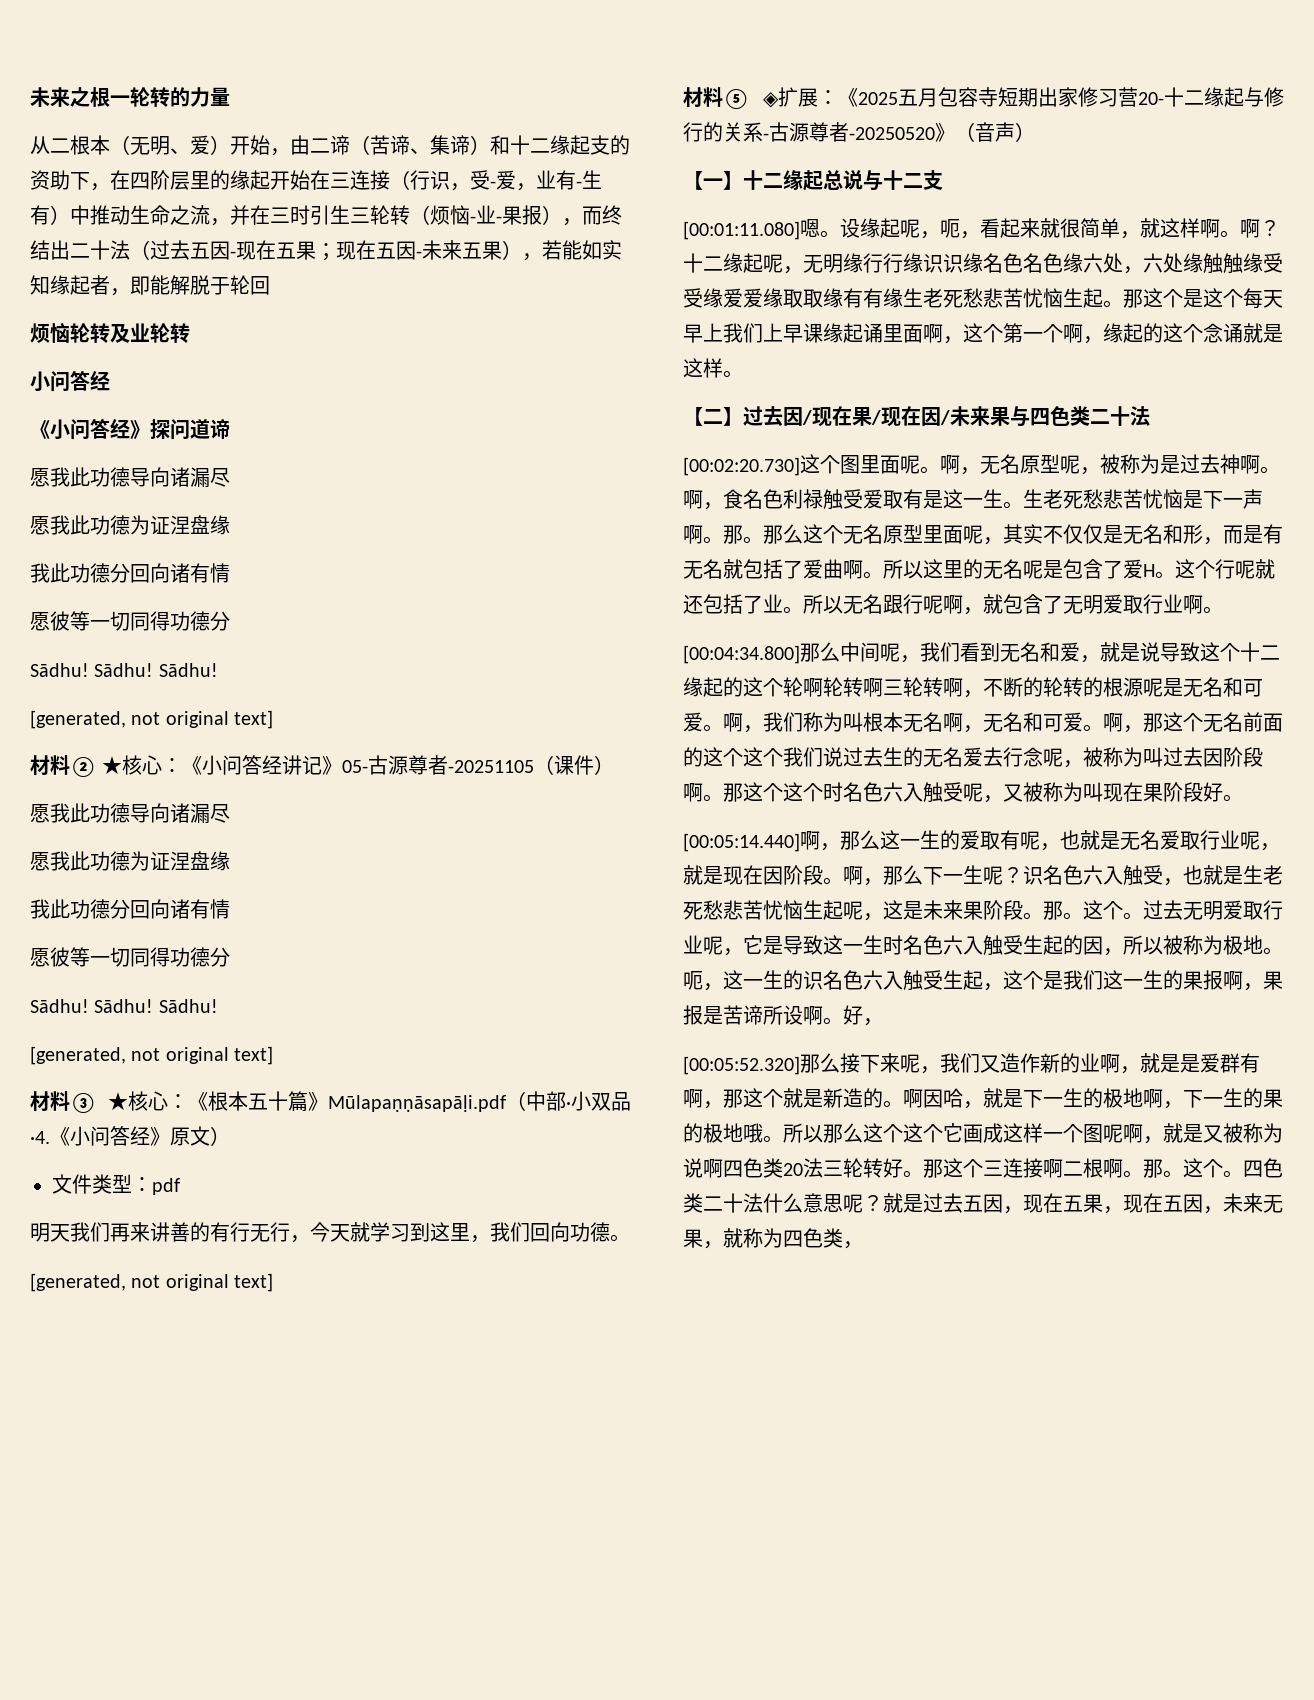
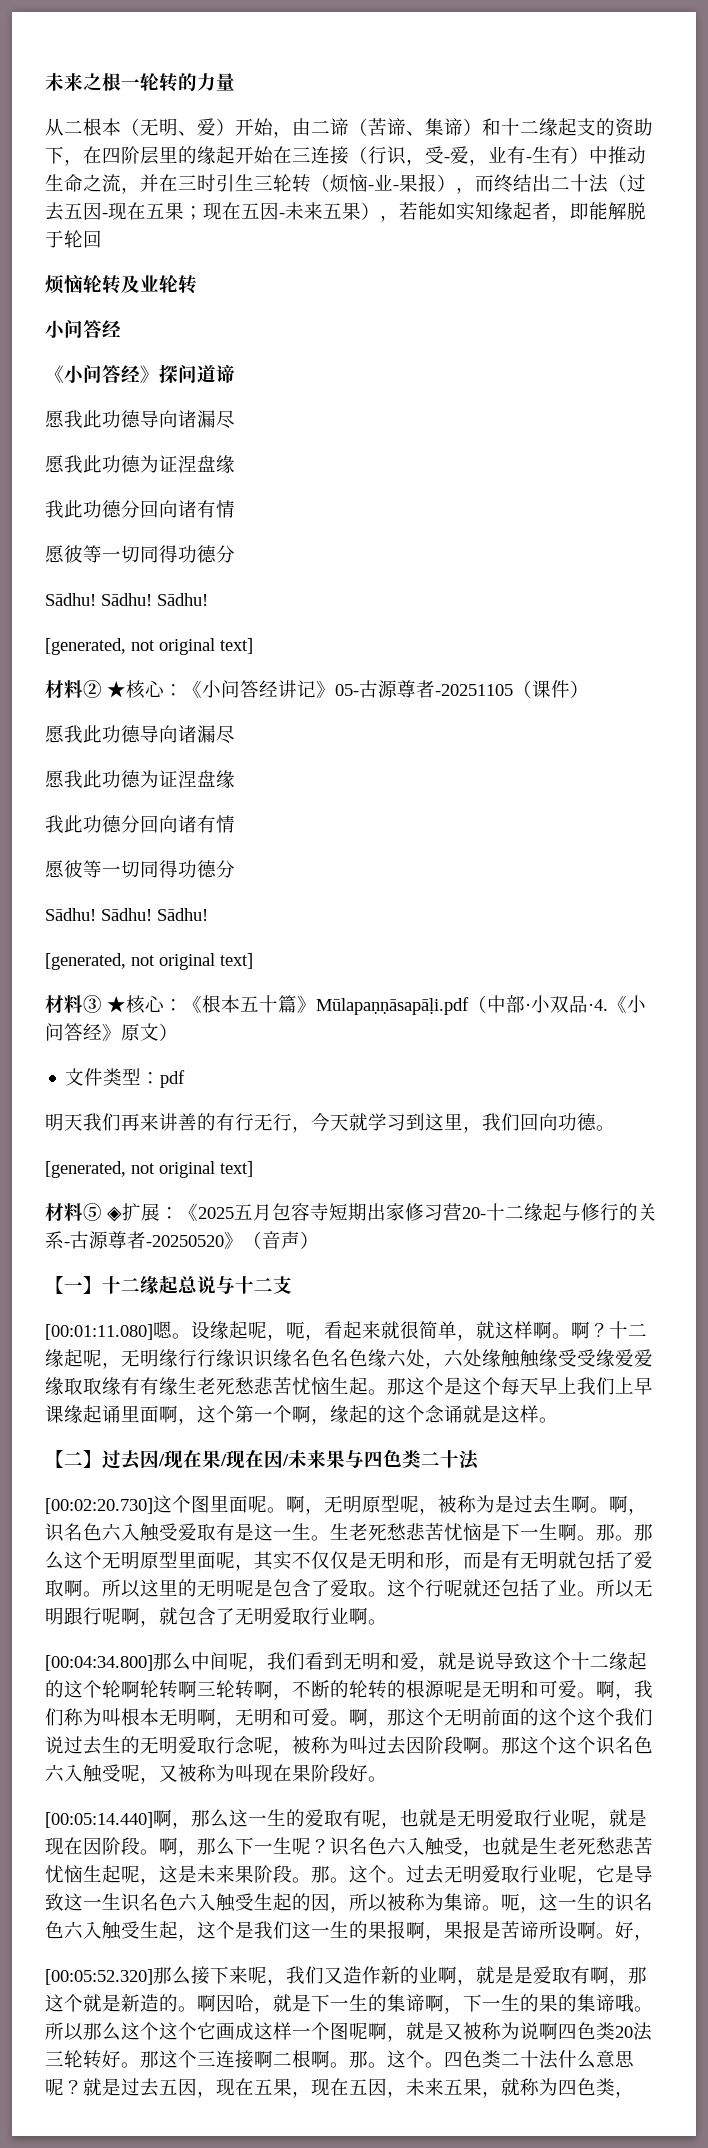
- 啊，无名原型呢，被称为是过去神啊。
+ 啊，无明原型呢，被称为是过去生啊。
- 啊，食名色利禄触受爱取有是这一生。
+ 啊，识名色六入触受爱取有是这一生。
- 生老死愁悲苦忧恼是下一声啊。
+ 生老死愁悲苦忧恼是下一生啊。
- 那么这个无名原型里面呢，其实不仅仅是无名和形，而是有无名就包括了爱曲啊。
+ 那么这个无明原型里面呢，其实不仅仅是无明和形，而是有无明就包括了爱取啊。
- 所以这里的无名呢是包含了爱H。
+ 所以这里的无明呢是包含了爱取。
- 所以无名跟行呢啊，就包含了无明爱取行业啊。
+ 所以无明跟行呢啊，就包含了无明爱取行业啊。
- [00:04:34.800]那么中间呢，我们看到无名和爱，就是说导致这个十二缘起的这个轮啊轮转啊三轮转啊，不断的轮转的根源呢是无名和可爱。
+ [00:04:34.800]那么中间呢，我们看到无明和爱，就是说导致这个十二缘起的这个轮啊轮转啊三轮转啊，不断的轮转的根源呢是无明和可爱。
- 啊，我们称为叫根本无名啊，无名和可爱。
+ 啊，我们称为叫根本无明啊，无明和可爱。
- 啊，那这个无名前面的这个这个我们说过去生的无名爱去行念呢，被称为叫过去因阶段啊。
+ 啊，那这个无明前面的这个这个我们说过去生的无明爱取行念呢，被称为叫过去因阶段啊。
- 那这个这个时名色六入触受呢，又被称为叫现在果阶段好。
+ 那这个这个识名色六入触受呢，又被称为叫现在果阶段好。
- [00:05:14.440]啊，那么这一生的爱取有呢，也就是无名爱取行业呢，就是现在因阶段。
+ [00:05:14.440]啊，那么这一生的爱取有呢，也就是无明爱取行业呢，就是现在因阶段。
- 过去无明爱取行业呢，它是导致这一生时名色六入触受生起的因，所以被称为极地。
+ 过去无明爱取行业呢，它是导致这一生识名色六入触受生起的因，所以被称为集谛。
- [00:05:52.320]那么接下来呢，我们又造作新的业啊，就是是爱群有啊，那这个就是新造的。
+ [00:05:52.320]那么接下来呢，我们又造作新的业啊，就是是爱取有啊，那这个就是新造的。
- 啊因哈，就是下一生的极地啊，下一生的果的极地哦。
+ 啊因哈，就是下一生的集谛啊，下一生的果的集谛哦。
- 就是过去五因，现在五果，现在五因，未来无果，就称为四色类，
+ 就是过去五因，现在五果，现在五因，未来五果，就称为四色类，

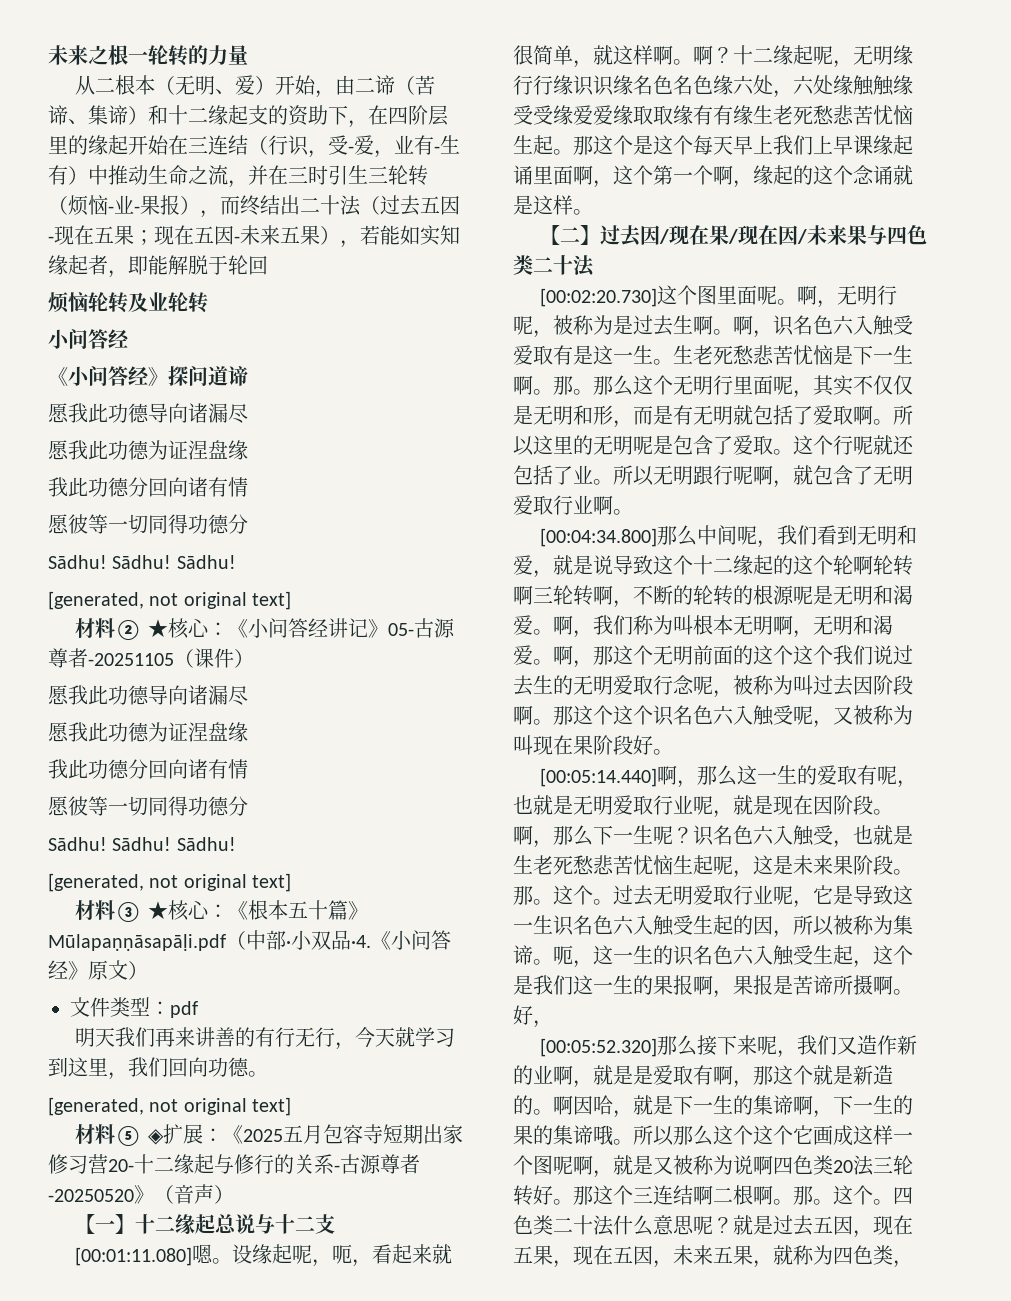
- 从二根本（无明、爱）开始，由二谛（苦谛、集谛）和十二缘起支的资助下，在四阶层里的缘起开始在三连接（行识，受-爱，业有-生有）中推动生命之流，并在三时引生三轮转（烦恼-业-果报），而终结出二十法（过去五因-现在五果；
+ 从二根本（无明、爱）开始，由二谛（苦谛、集谛）和十二缘起支的资助下，在四阶层里的缘起开始在三连结（行识，受-爱，业有-生有）中推动生命之流，并在三时引生三轮转（烦恼-业-果报），而终结出二十法（过去五因-现在五果；
- 啊，无明原型呢，被称为是过去生啊。
+ 啊，无明行呢，被称为是过去生啊。
- 那么这个无明原型里面呢，其实不仅仅是无明和形，而是有无明就包括了爱取啊。
+ 那么这个无明行里面呢，其实不仅仅是无明和形，而是有无明就包括了爱取啊。
- [00:04:34.800]那么中间呢，我们看到无明和爱，就是说导致这个十二缘起的这个轮啊轮转啊三轮转啊，不断的轮转的根源呢是无明和可爱。
+ [00:04:34.800]那么中间呢，我们看到无明和爱，就是说导致这个十二缘起的这个轮啊轮转啊三轮转啊，不断的轮转的根源呢是无明和渴爱。
- 啊，我们称为叫根本无明啊，无明和可爱。
+ 啊，我们称为叫根本无明啊，无明和渴爱。
- 呃，这一生的识名色六入触受生起，这个是我们这一生的果报啊，果报是苦谛所设啊。
+ 呃，这一生的识名色六入触受生起，这个是我们这一生的果报啊，果报是苦谛所摄啊。
- 那这个三连接啊二根啊。
+ 那这个三连结啊二根啊。

